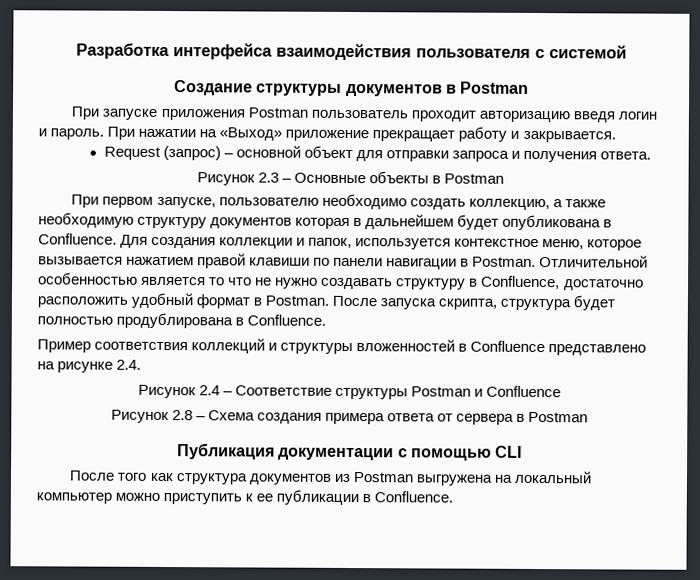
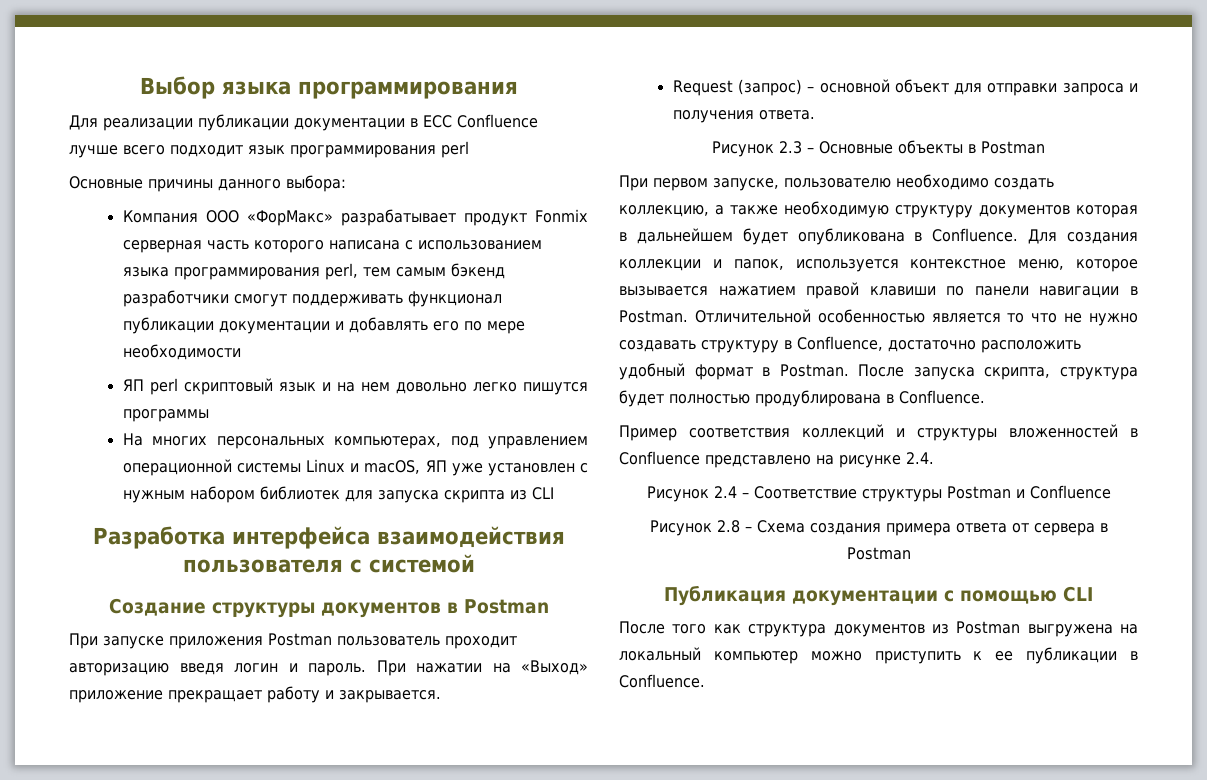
+ Выбор языка программирования
+ Для реализации публикации документации в ЕСС Confluence лучше всего подходит язык программирования perl
+ Основные причины данного выбора:
+ Компания ООО «ФорМакс» разрабатывает продукт Fonmix серверная часть которого написана с использованием языка программирования perl, тем самым бэкенд разработчики смогут поддерживать функционал публикации документации и добавлять его по мере необходимости
+ ЯП perl скриптовый язык и на нем довольно легко пишутся программы
+ На многих персональных компьютерах, под управлением операционной системы Linux и macOS, ЯП уже установлен с нужным набором библиотек для запуска скрипта из CLI

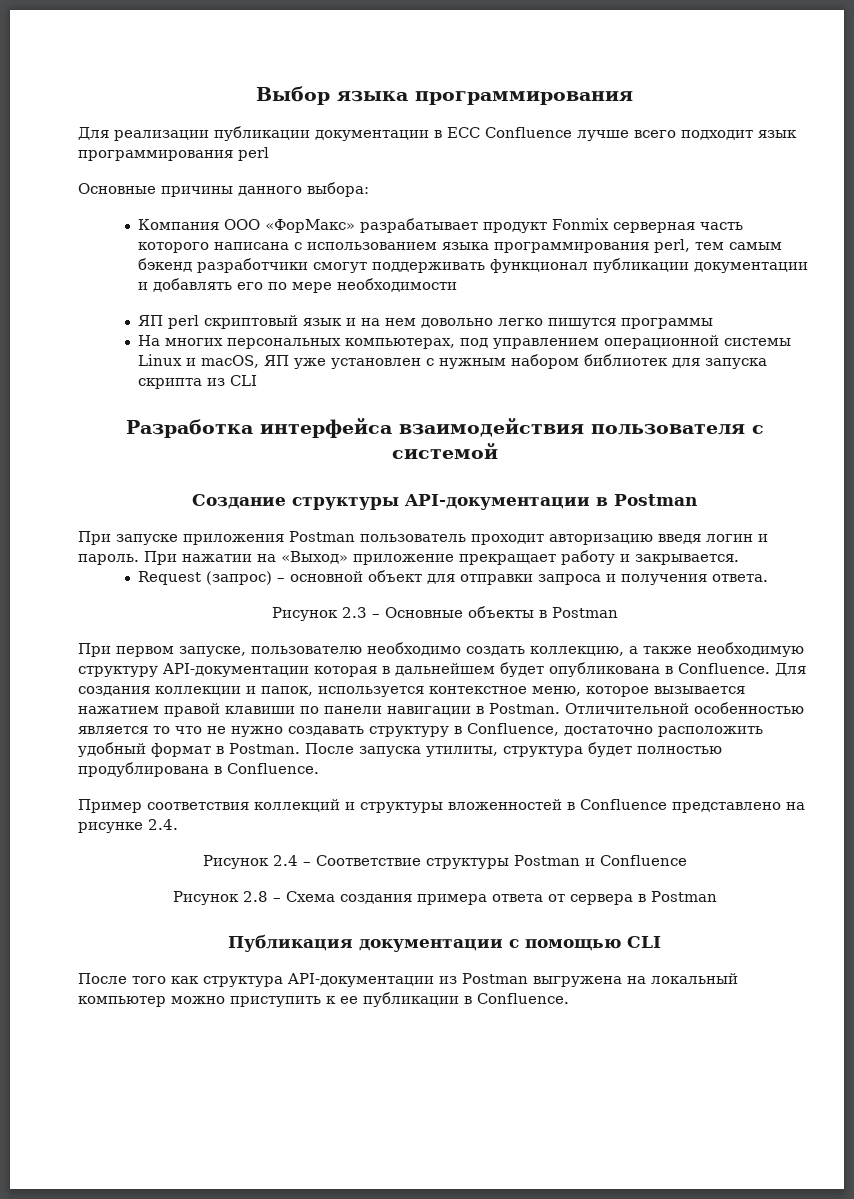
- Создание структуры документов в Postman
+ Создание структуры API-документации в Postman
- При первом запуске, пользователю необходимо создать коллекцию, а также необходимую структуру документов которая в дальнейшем будет опубликована в Confluence.
+ При первом запуске, пользователю необходимо создать коллекцию, а также необходимую структуру API-документации которая в дальнейшем будет опубликована в Confluence.
- После запуска скрипта, структура будет полностью продублирована в Confluence.
+ После запуска утилиты, структура будет полностью продублирована в Confluence.
- После того как структура документов из Postman выгружена на локальный компьютер можно приступить к ее публикации в Confluence.
+ После того как структура API-документации из Postman выгружена на локальный компьютер можно приступить к ее публикации в Confluence.

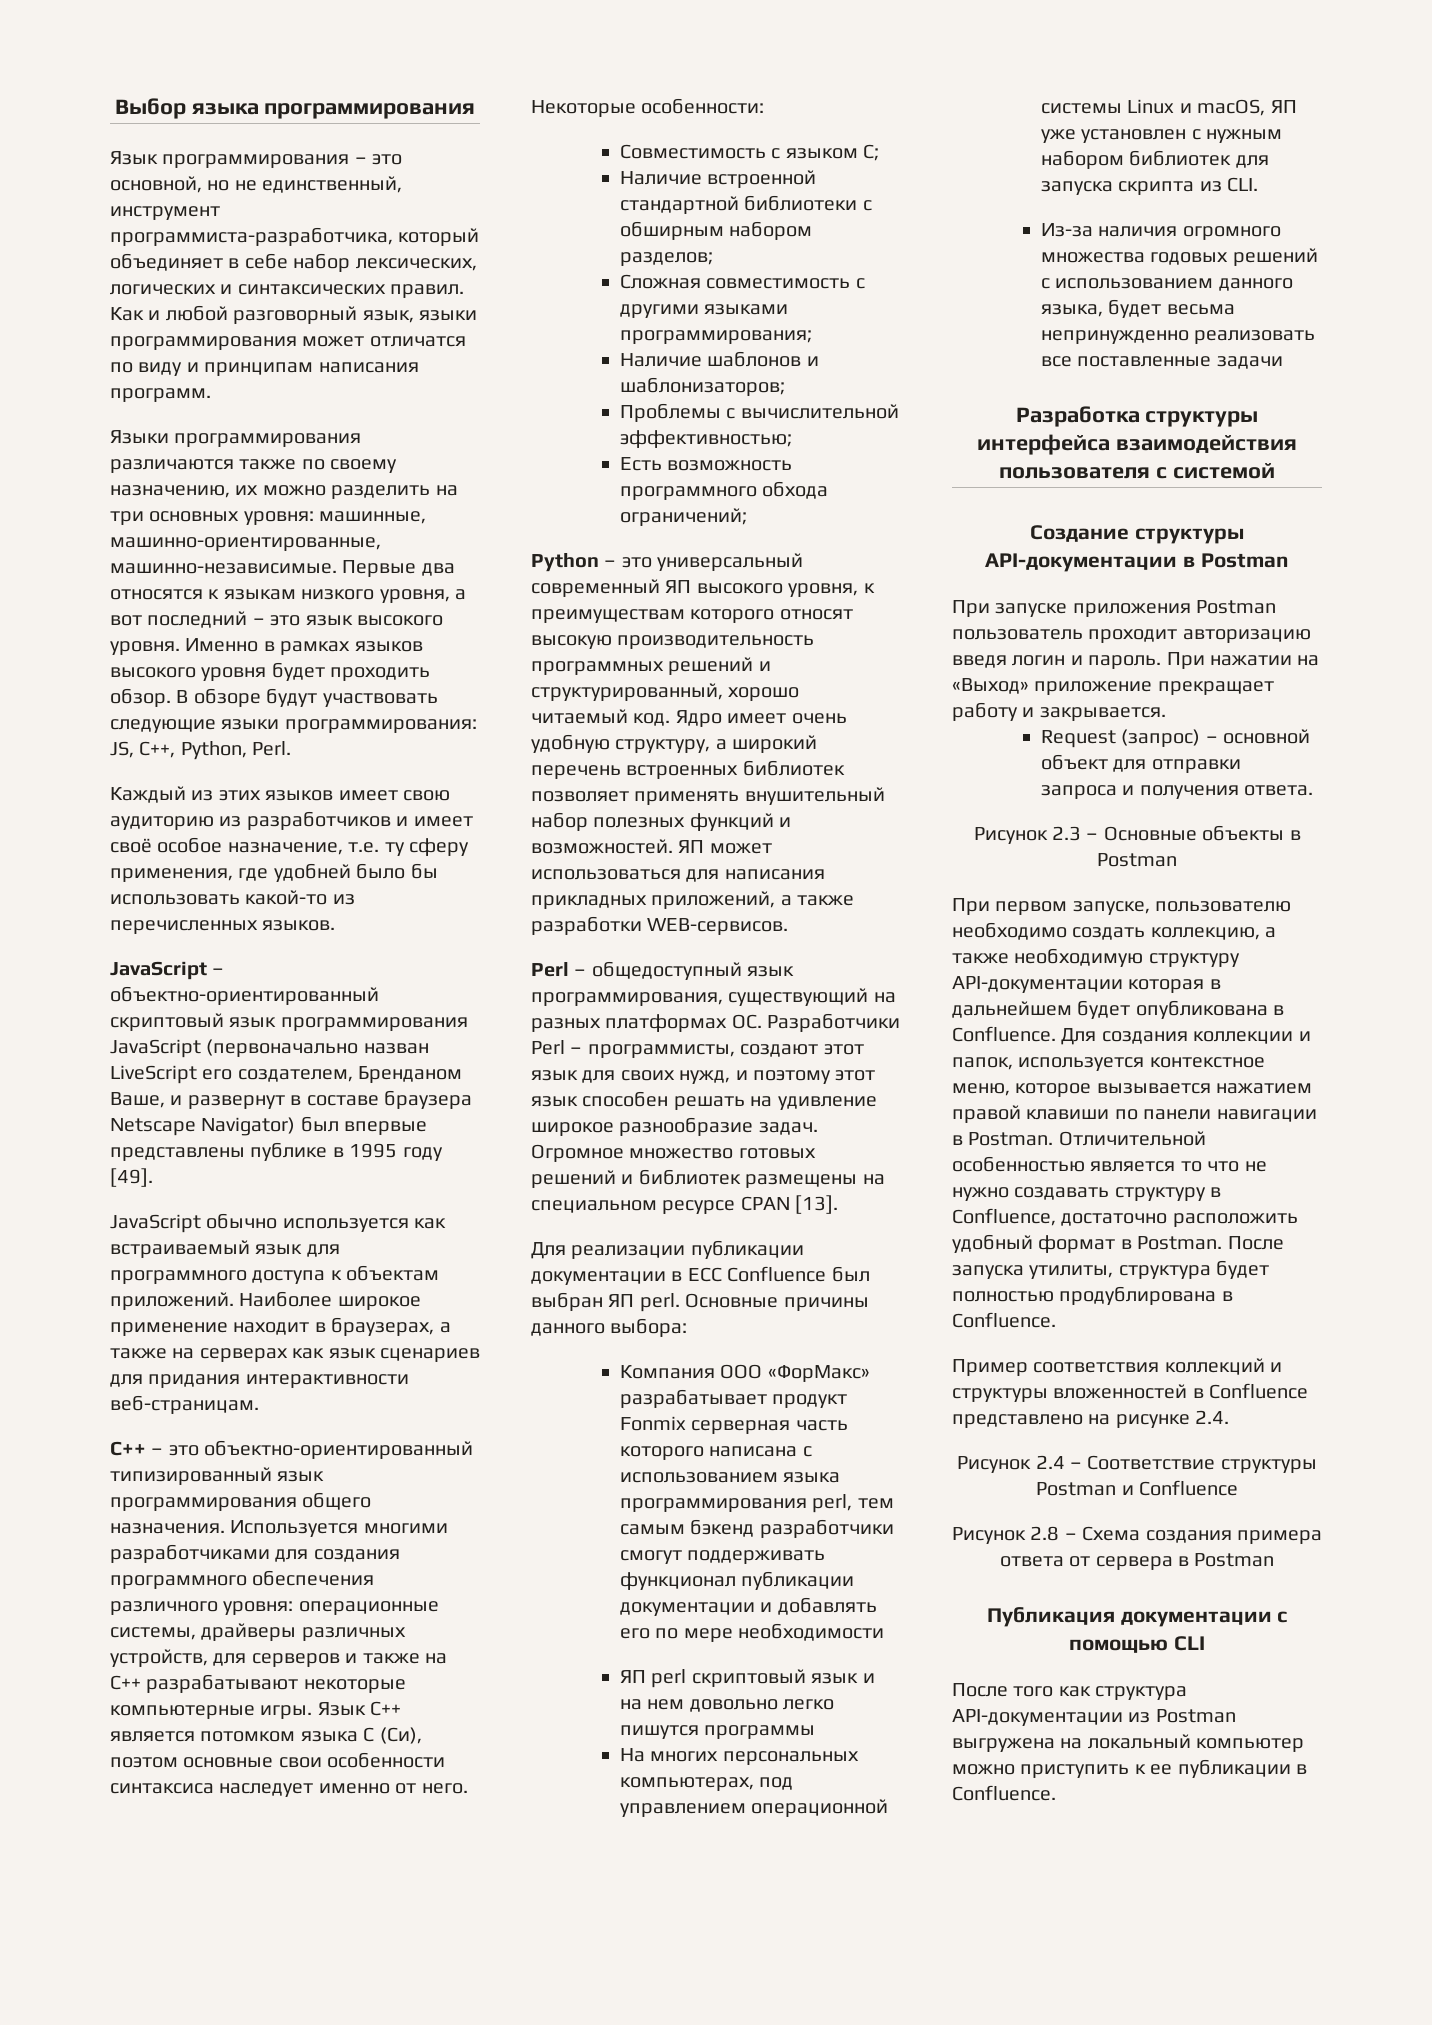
+ Язык программирования – это основной, но не единственный, инструмент программиста-разработчика, который объединяет в себе набор лексических, логических и синтаксических правил. Как и любой разговорный язык, языки программирования может отличатся по виду и принципам написания программ.
+ Языки программирования различаются также по своему назначению, их можно разделить на три основных уровня: машинные, машинно-ориентированные, машинно-независимые. Первые два относятся к языкам низкого уровня, а вот последний – это язык высокого уровня. Именно в рамках языков высокого уровня будет проходить обзор. В обзоре будут участвовать следующие языки программирования: JS, C++, Python, Perl.
+ Каждый из этих языков имеет свою аудиторию из разработчиков и имеет своё особое назначение, т.е. ту сферу применения, где удобней было бы использовать какой-то из перечисленных языков.
+ JavaScript – объектно-ориентированный скриптовый язык программирования JavaScript (первоначально назван LiveScript его создателем, Бренданом Ваше, и развернут в составе браузера Netscape Navigator) был впервые представлены публике в 1995 году [49].
+ JavaScript обычно используется как встраиваемый язык для программного доступа к объектам приложений. Наиболее широкое применение находит в браузерах, а также на серверах как язык сценариев для придания интерактивности веб-страницам.
+ C++ – это объектно-ориентированный типизированный язык программирования общего назначения. Используется многими разработчиками для создания программного обеспечения различного уровня: операционные системы, драйверы различных устройств, для серверов и также на С++ разрабатывают некоторые компьютерные игры. Язык C++ является потомком языка С (Си), поэтом основные свои особенности синтаксиса наследует именно от него. Некоторые особенности:
+ Совместимость с языком С;
+ Наличие встроенной стандартной библиотеки с обширным набором разделов;
+ Сложная совместимость с другими языками программирования;
+ Наличие шаблонов и шаблонизаторов;
+ Проблемы с вычислительной эффективностью;
+ Есть возможность программного обхода ограничений;
+ Python – это универсальный современный ЯП высокого уровня, к преимуществам которого относят высокую производительность программных решений и структурированный, хорошо читаемый код. Ядро имеет очень удобную структуру, а широкий перечень встроенных библиотек позволяет применять внушительный набор полезных функций и возможностей. ЯП может использоваться для написания прикладных приложений, а также разработки WEB-сервисов.
+ Perl – общедоступный язык программирования, существующий на разных платформах ОС. Разработчики Perl – программисты, создают этот язык для своих нужд, и поэтому этот язык способен решать на удивление широкое разнообразие задач. Огромное множество готовых решений и библиотек размещены на специальном ресурсе CPAN [13].
- Для реализации публикации документации в ЕСС Confluence лучше всего подходит язык программирования perl
- Основные причины данного выбора:
+ Для реализации публикации документации в ЕСС Confluence был выбран ЯП perl. Основные причины данного выбора:
- На многих персональных компьютерах, под управлением операционной системы Linux и macOS, ЯП уже установлен с нужным набором библиотек для запуска скрипта из CLI
+ На многих персональных компьютерах, под управлением операционной системы Linux и macOS, ЯП уже установлен с нужным набором библиотек для запуска скрипта из CLI.
+ Из-за наличия огромного множества годовых решений с использованием данного языка, будет весьма непринужденно реализовать все поставленные задачи
- Разработка интерфейса взаимодействия пользователя с системой
+ Разработка структуры интерфейса взаимодействия пользователя с системой

